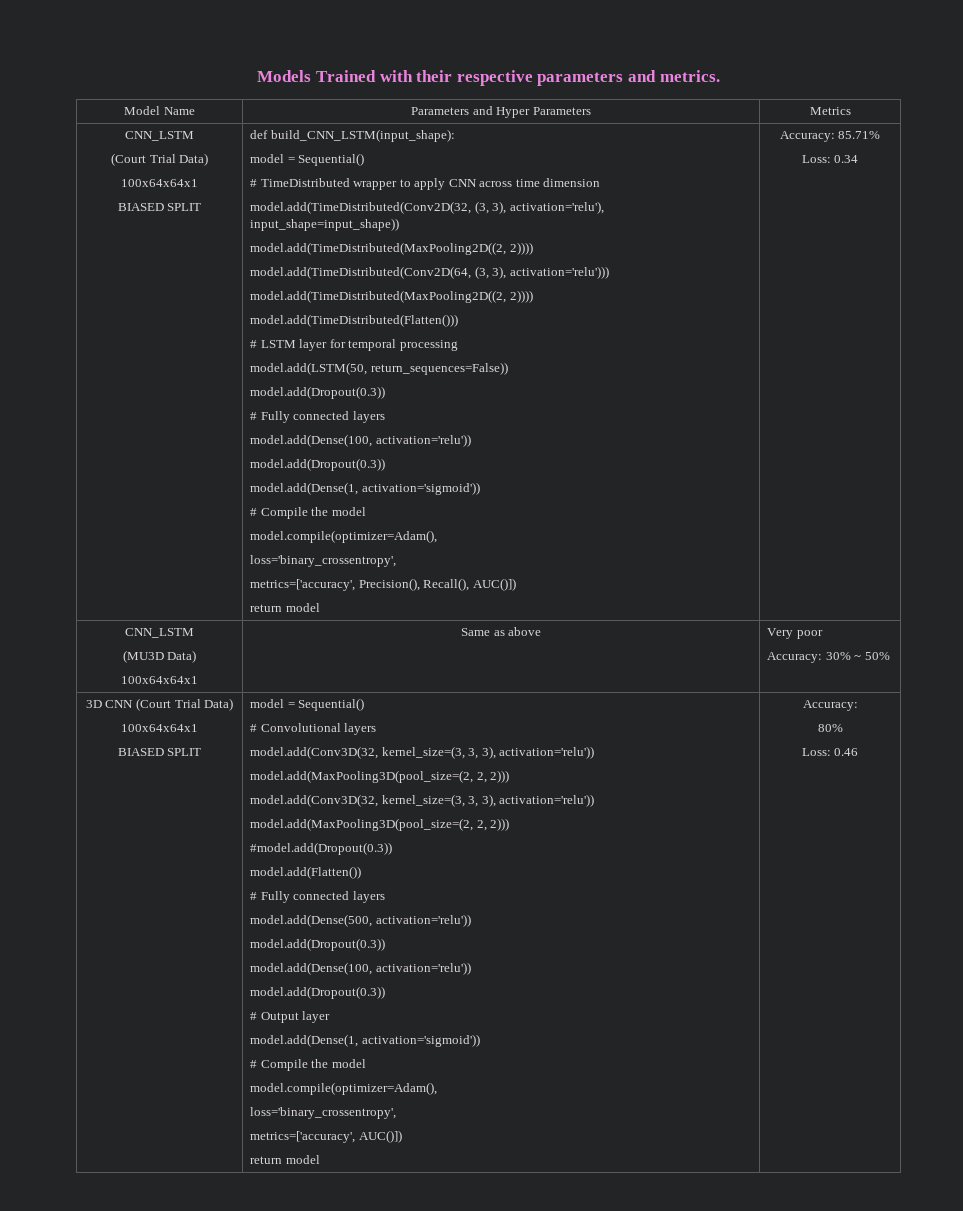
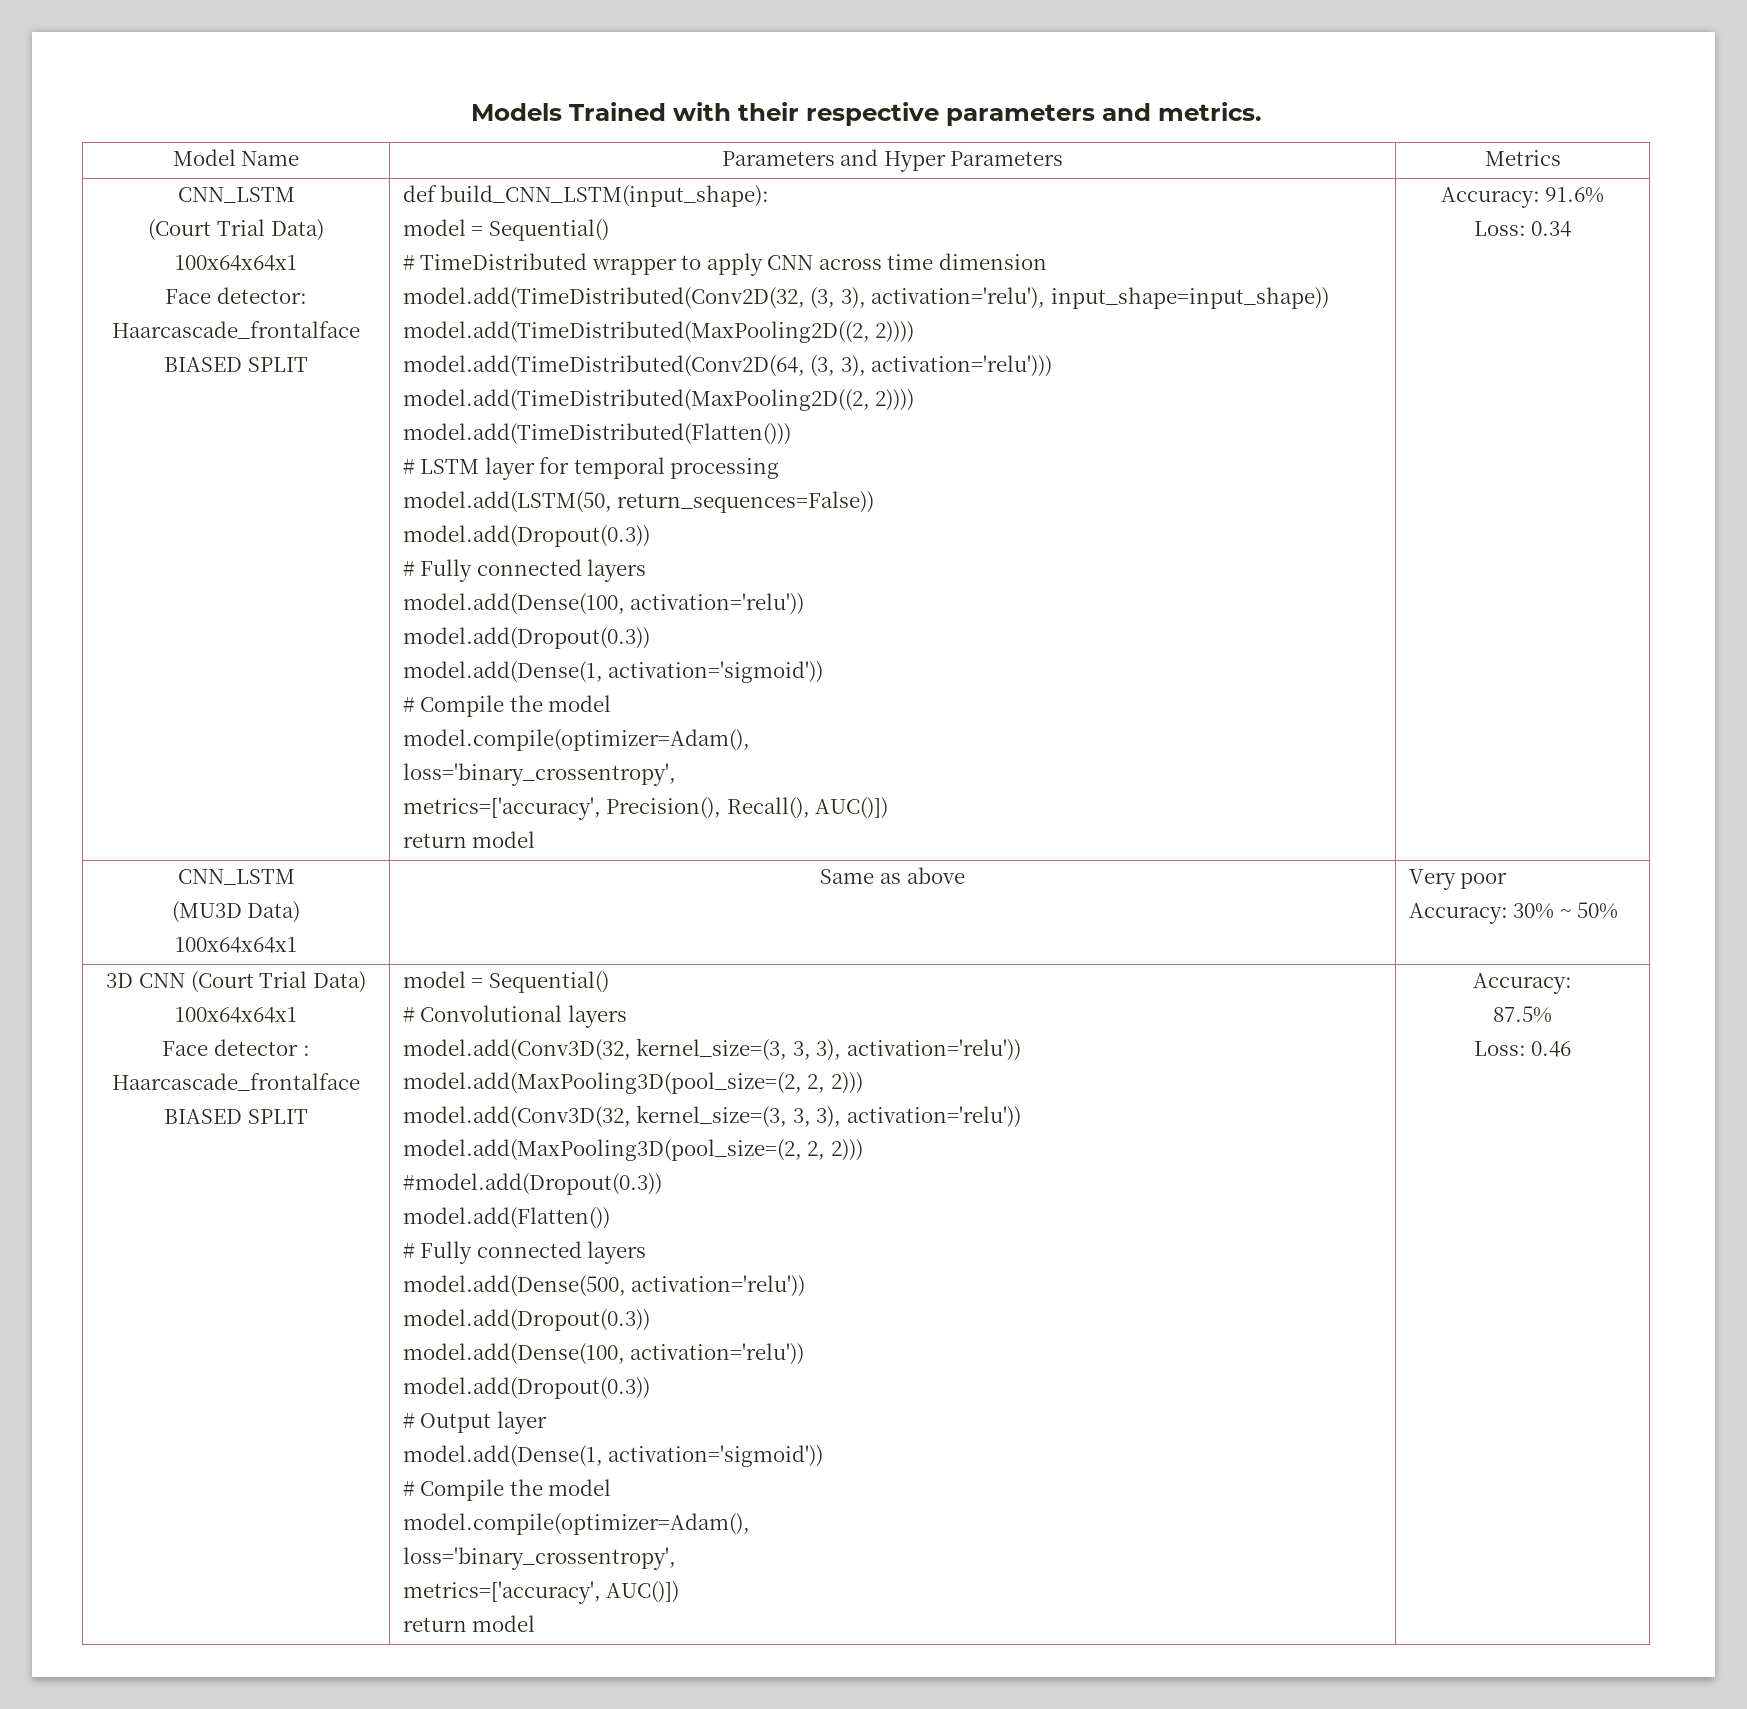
+ Face detector:
+ Haarcascade_frontalface
- Accuracy: 85.71%
+ Accuracy: 91.6%
+ Face detector :
+ Haarcascade_frontalface
- 80%
+ 87.5%

